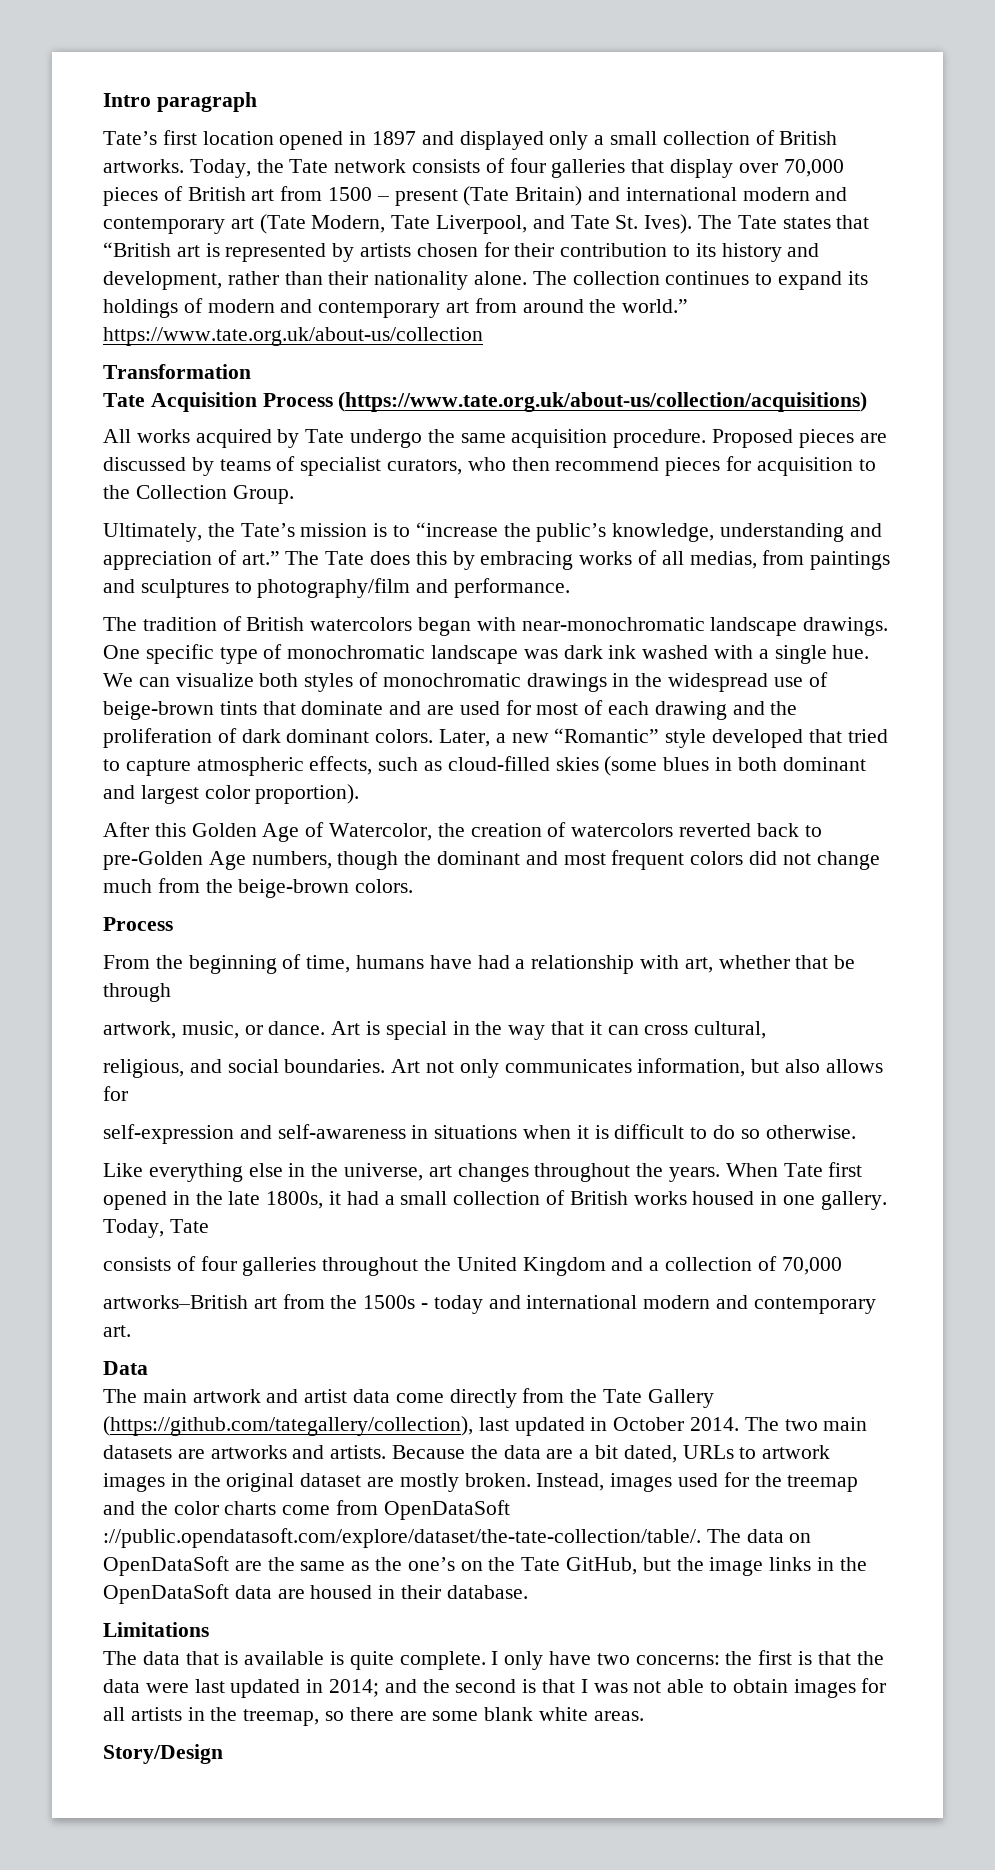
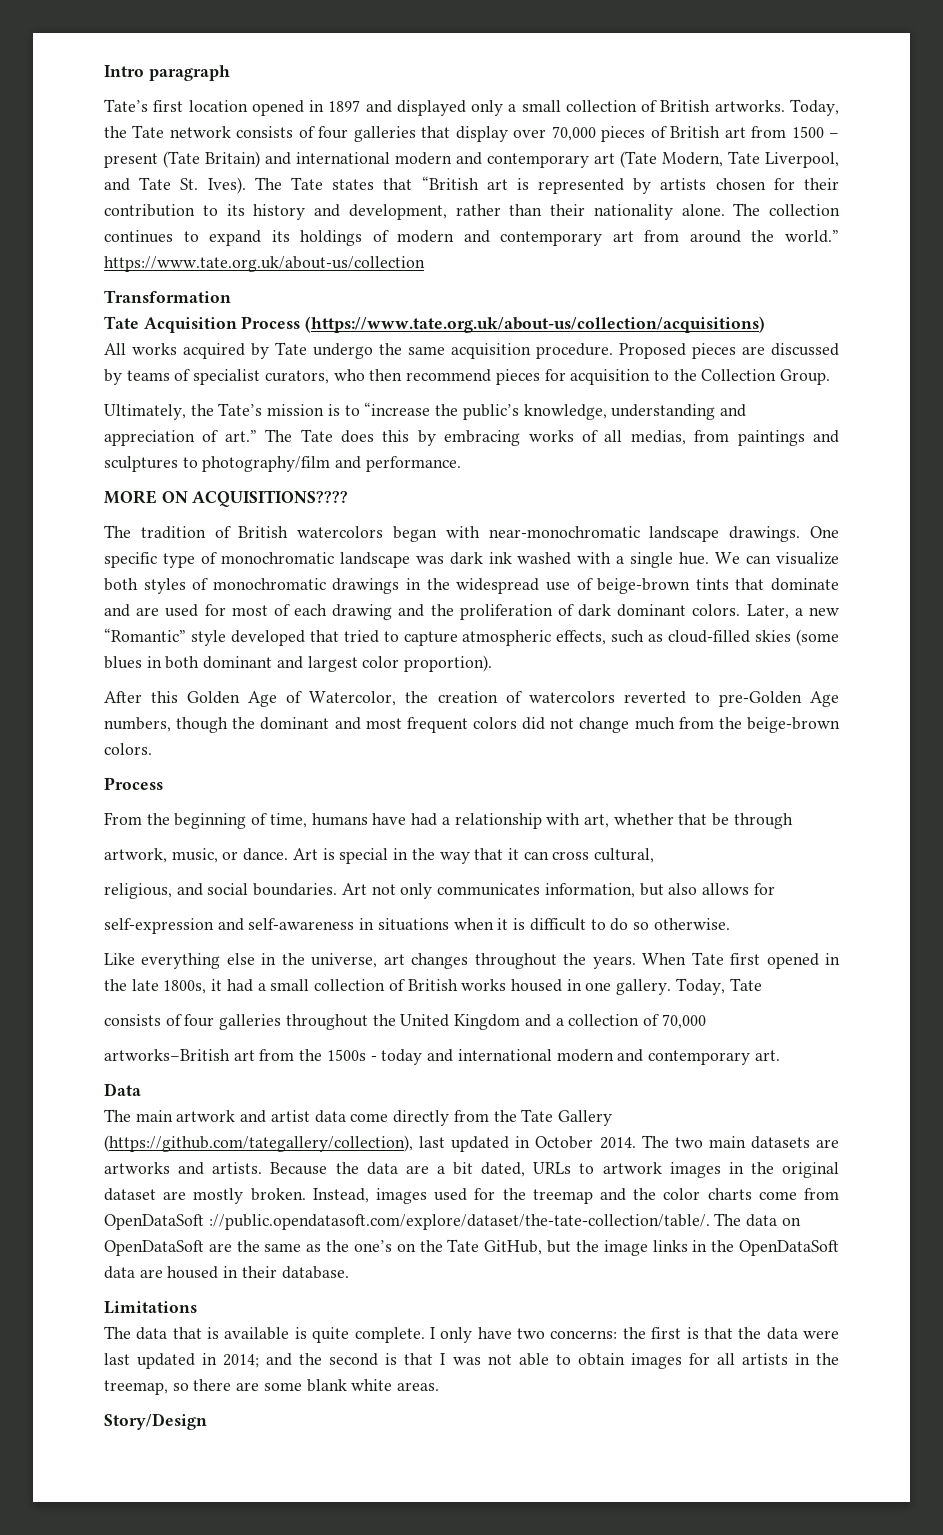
+ MORE ON ACQUISITIONS????
- After this Golden Age of Watercolor, the creation of watercolors reverted back to pre-Golden Age numbers, though the dominant and most frequent colors did not change much from the beige-brown colors.
+ After this Golden Age of Watercolor, the creation of watercolors reverted to pre-Golden Age numbers, though the dominant and most frequent colors did not change much from the beige-brown colors.

